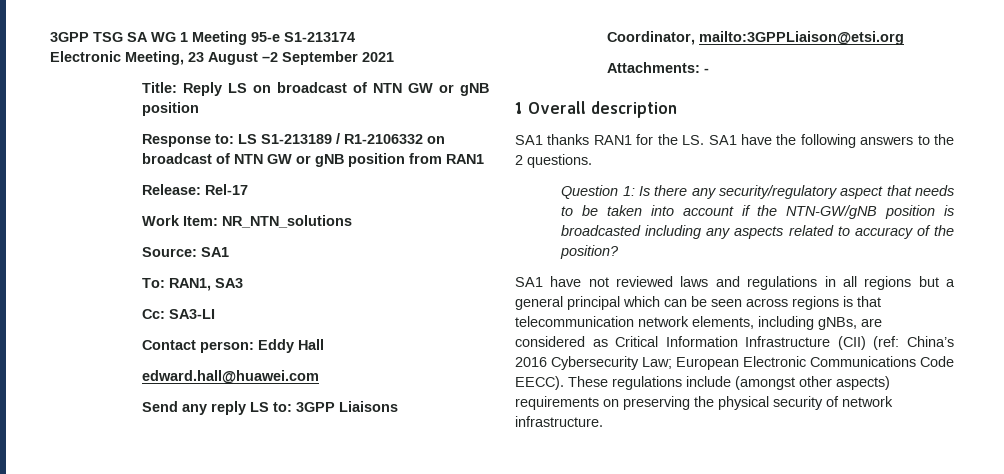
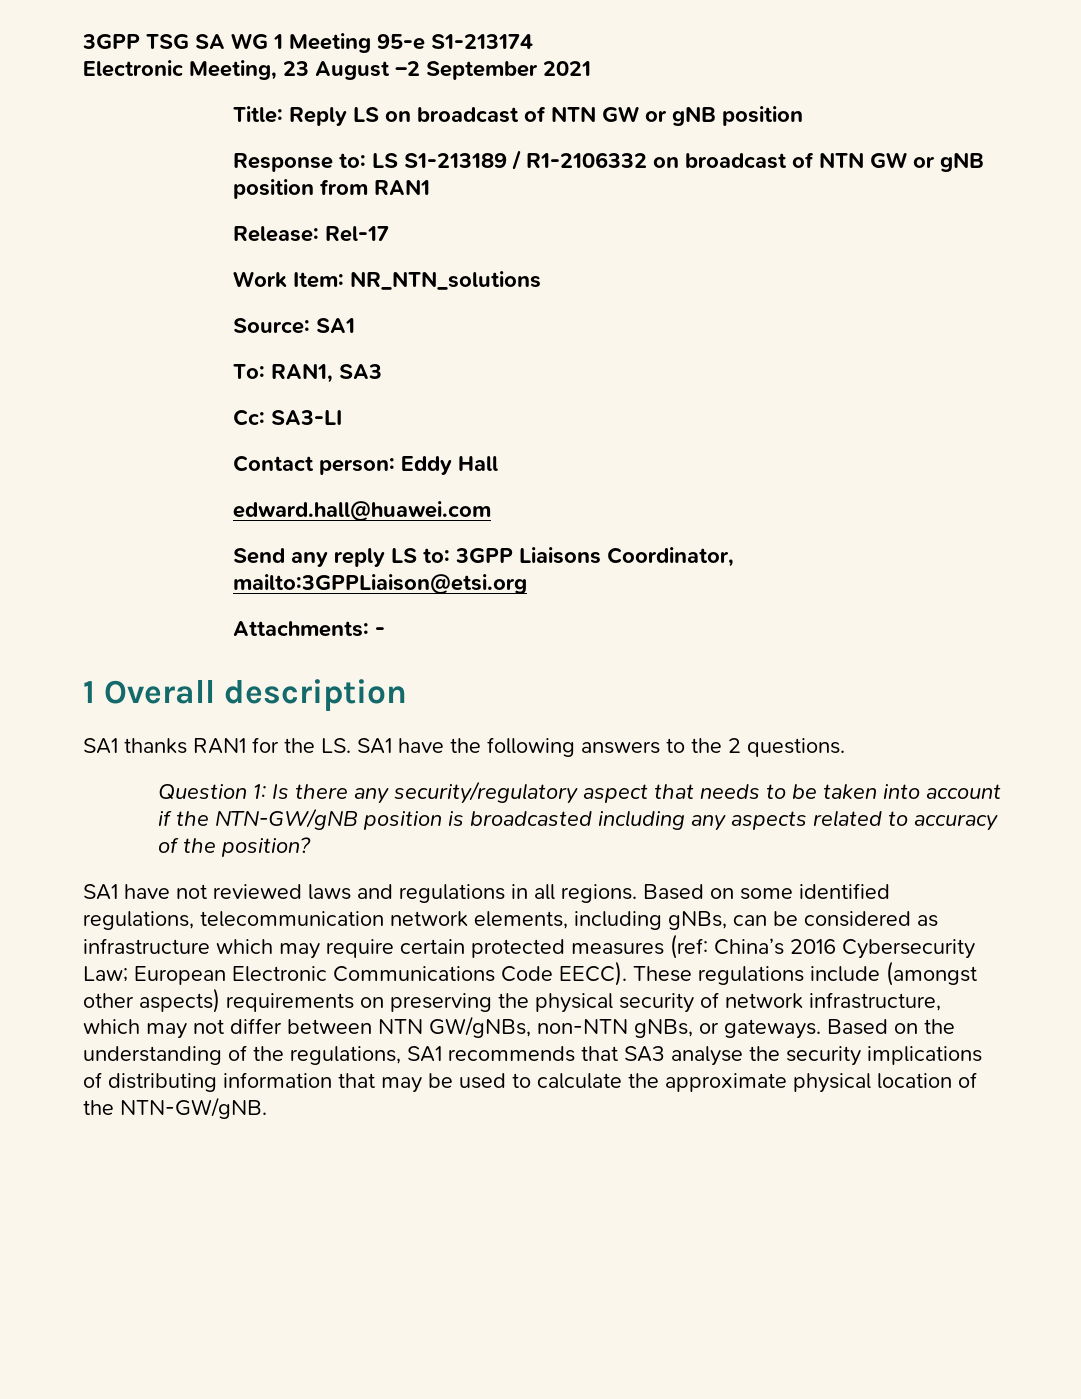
- SA1 have not reviewed laws and regulations in all regions but a general principal which can be seen across regions is that telecommunication network elements, including gNBs, are considered as Critical Information Infrastructure (CII) (ref: China’s 2016 Cybersecurity Law; European Electronic Communications Code EECC).
+ SA1 have not reviewed laws and regulations in all regions. Based on some identified regulations, telecommunication network elements, including gNBs, can be considered as infrastructure which may require certain protected measures (ref: China’s 2016 Cybersecurity Law; European Electronic Communications Code EECC).
- These regulations include (amongst other aspects) requirements on preserving the physical security of network infrastructure.
+ These regulations include (amongst other aspects) requirements on preserving the physical security of network infrastructure, which may not differ between NTN GW/gNBs, non-NTN gNBs, or gateways. Based on the understanding of the regulations, SA1 recommends that SA3 analyse the security implications of distributing information that may be used to calculate the approximate physical location of the NTN-GW/gNB.

